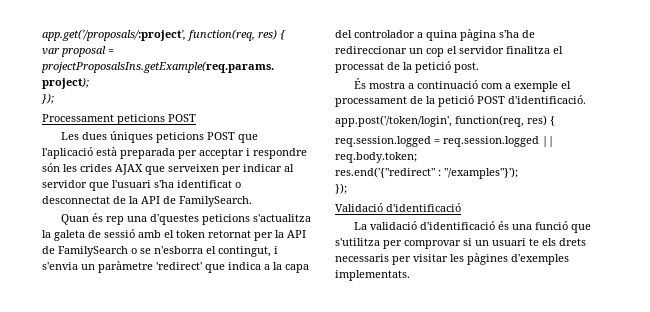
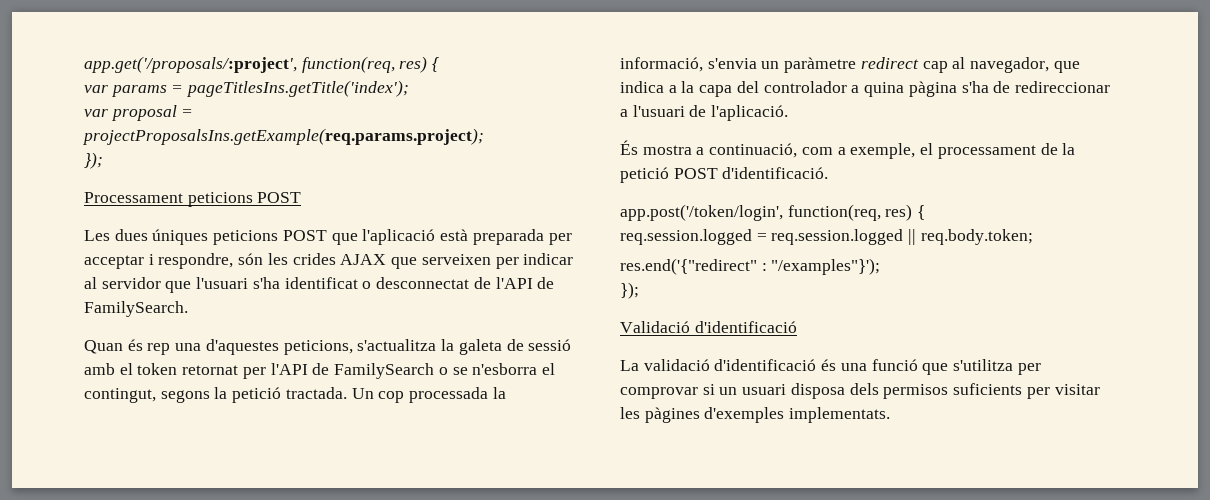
+ var params = pageTitlesIns.getTitle('index');
- Les dues úniques peticions POST que l'aplicació està preparada per acceptar i respondre són les crides AJAX que serveixen per indicar al servidor que l'usuari s'ha identificat o desconnectat de la API de FamilySearch.
+ Les dues úniques peticions POST que l'aplicació està preparada per acceptar i respondre, són les crides AJAX que serveixen per indicar al servidor que l'usuari s'ha identificat o desconnectat de l'API de FamilySearch.
- Quan és rep una d'questes peticions s'actualitza la galeta de sessió amb el token retornat per la API de FamilySearch o se n'esborra el contingut, i s'envia un paràmetre 'redirect' que indica a la capa del controlador a quina pàgina s'ha de redireccionar un cop el servidor finalitza el processat de la petició post.
+ Quan és rep una d'aquestes peticions, s'actualitza la galeta de sessió amb el token retornat per l'API de FamilySearch o se n'esborra el contingut, segons la petició tractada. Un cop processada la informació, s'envia un paràmetre redirect cap al navegador, que indica a la capa del controlador a quina pàgina s'ha de redireccionar a l'usuari de l'aplicació.
- És mostra a continuació com a exemple el processament de la petició POST d'identificació.
+ És mostra a continuació, com a exemple, el processament de la petició POST d'identificació.
- La validació d'identificació és una funció que s'utilitza per comprovar si un usuari te els drets necessaris per visitar les pàgines d'exemples implementats.
+ La validació d'identificació és una funció que s'utilitza per comprovar si un usuari disposa dels permisos suficients per visitar les pàgines d'exemples implementats.

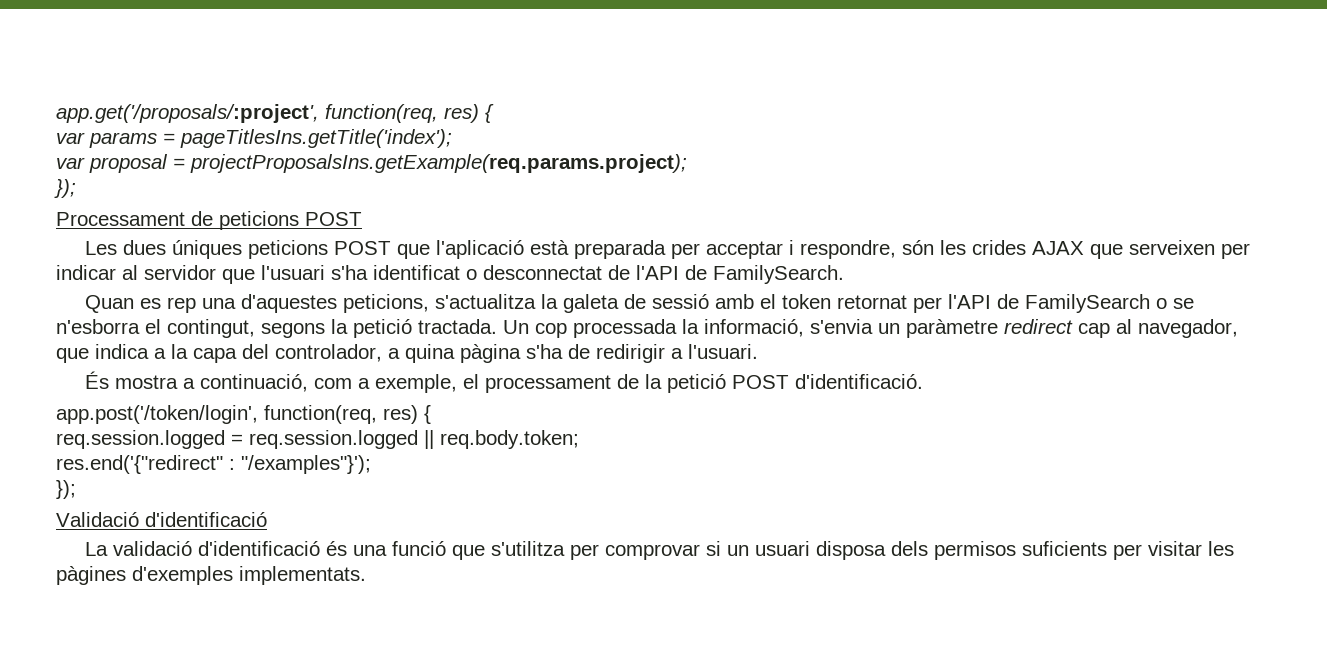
- Processament peticions POST
+ Processament de peticions POST
- Quan és rep una d'aquestes peticions, s'actualitza la galeta de sessió amb el token retornat per l'API de FamilySearch o se n'esborra el contingut, segons la petició tractada.
+ Quan es rep una d'aquestes peticions, s'actualitza la galeta de sessió amb el token retornat per l'API de FamilySearch o se n'esborra el contingut, segons la petició tractada.
- Un cop processada la informació, s'envia un paràmetre redirect cap al navegador, que indica a la capa del controlador a quina pàgina s'ha de redireccionar a l'usuari de l'aplicació.
+ Un cop processada la informació, s'envia un paràmetre redirect cap al navegador, que indica a la capa del controlador, a quina pàgina s'ha de redirigir a l'usuari.

